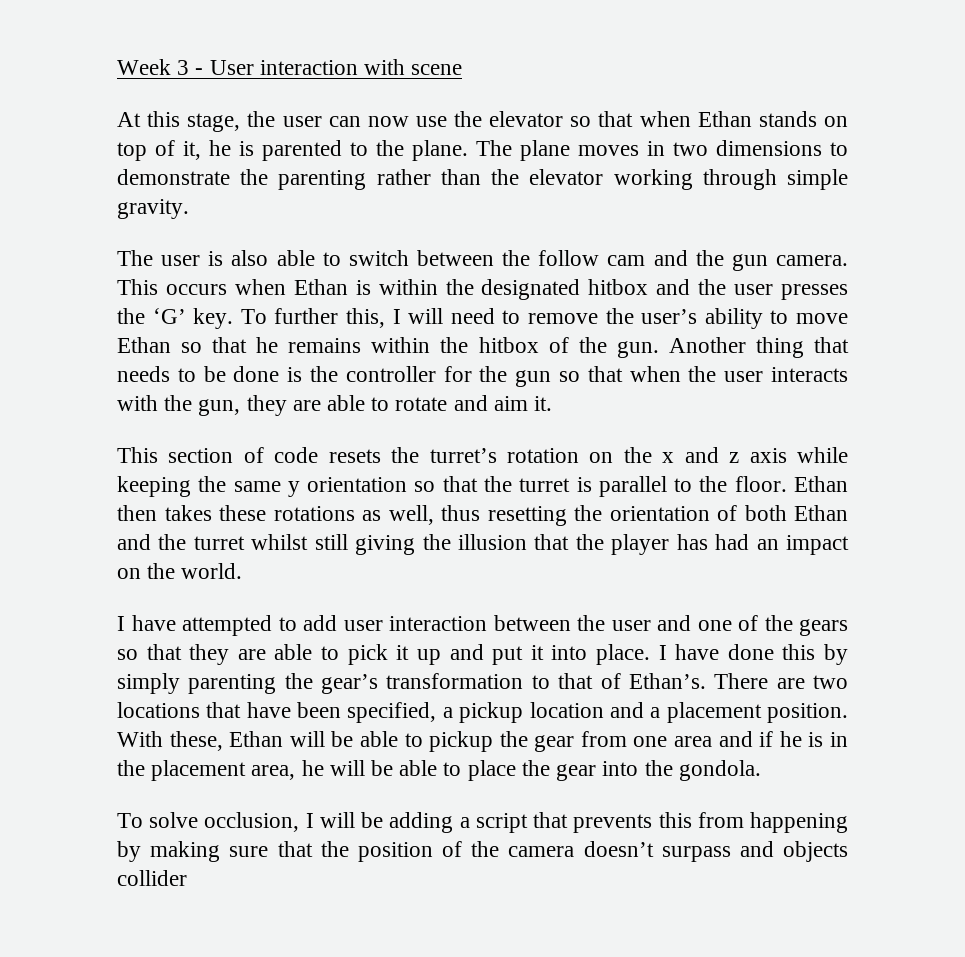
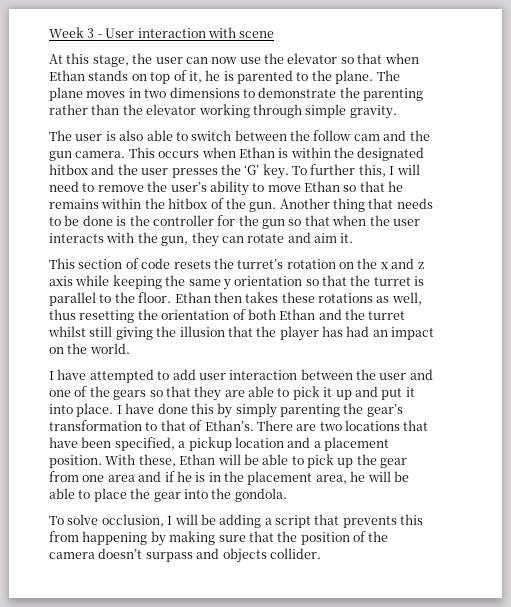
- Another thing that needs to be done is the controller for the gun so that when the user interacts with the gun, they are able to rotate and aim it.
+ Another thing that needs to be done is the controller for the gun so that when the user interacts with the gun, they can rotate and aim it.
- With these, Ethan will be able to pickup the gear from one area and if he is in the placement area, he will be able to place the gear into the gondola.
+ With these, Ethan will be able to pick up the gear from one area and if he is in the placement area, he will be able to place the gear into the gondola.
- To solve occlusion, I will be adding a script that prevents this from happening by making sure that the position of the camera doesn’t surpass and objects collider
+ To solve occlusion, I will be adding a script that prevents this from happening by making sure that the position of the camera doesn’t surpass and objects collider.

